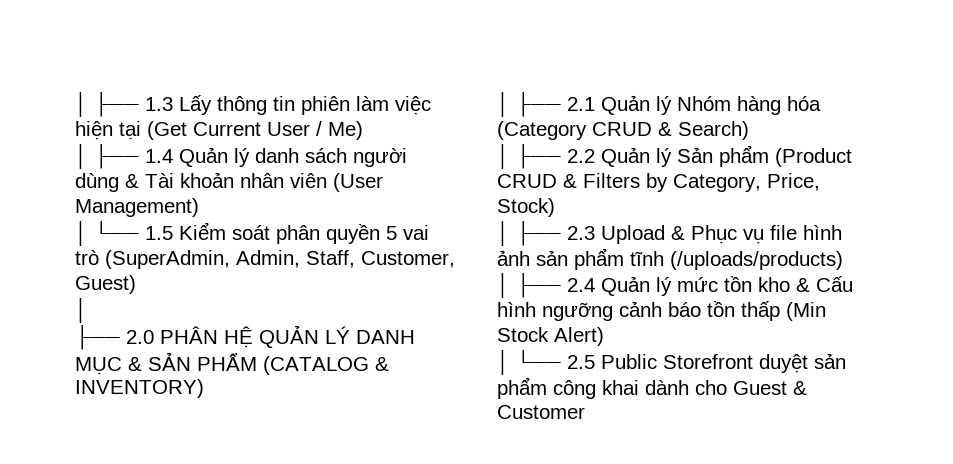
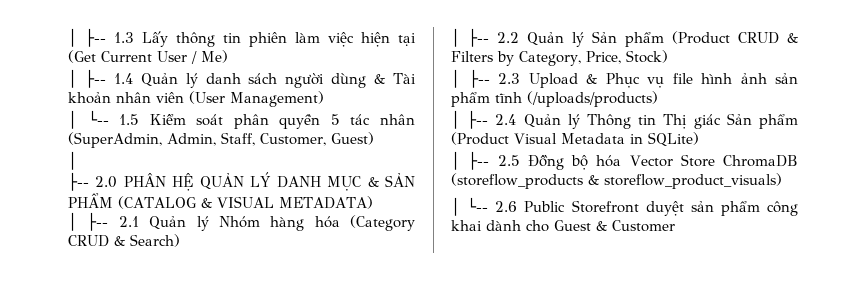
- │ ├── 1.3 Lấy thông tin phiên làm việc hiện tại (Get Current User / Me)
+ │ ├-- 1.3 Lấy thông tin phiên làm việc hiện tại (Get Current User / Me)
- │ ├── 1.4 Quản lý danh sách người dùng & Tài khoản nhân viên (User Management)
+ │ ├-- 1.4 Quản lý danh sách người dùng & Tài khoản nhân viên (User Management)
- │ └── 1.5 Kiểm soát phân quyền 5 vai trò (SuperAdmin, Admin, Staff, Customer, Guest)
+ │ └-- 1.5 Kiểm soát phân quyền 5 tác nhân (SuperAdmin, Admin, Staff, Customer, Guest)
- ├── 2.0 PHÂN HỆ QUẢN LÝ DANH MỤC & SẢN PHẨM (CATALOG & INVENTORY)
- │ ├── 2.1 Quản lý Nhóm hàng hóa (Category CRUD & Search)
+ ├-- 2.0 PHÂN HỆ QUẢN LÝ DANH MỤC & SẢN PHẨM (CATALOG & VISUAL METADATA)
+ │ ├-- 2.1 Quản lý Nhóm hàng hóa (Category CRUD & Search)
- │ ├── 2.2 Quản lý Sản phẩm (Product CRUD & Filters by Category, Price, Stock)
+ │ ├-- 2.2 Quản lý Sản phẩm (Product CRUD & Filters by Category, Price, Stock)
- │ ├── 2.3 Upload & Phục vụ file hình ảnh sản phẩm tĩnh (/uploads/products)
+ │ ├-- 2.3 Upload & Phục vụ file hình ảnh sản phẩm tĩnh (/uploads/products)
- │ ├── 2.4 Quản lý mức tồn kho & Cấu hình ngưỡng cảnh báo tồn thấp (Min Stock Alert)
- │ └── 2.5 Public Storefront duyệt sản phẩm công khai dành cho Guest & Customer
+ │ ├-- 2.4 Quản lý Thông tin Thị giác Sản phẩm (Product Visual Metadata in SQLite)
+ │ ├-- 2.5 Đồng bộ hóa Vector Store ChromaDB (storeflow_products & storeflow_product_visuals)
+ │ └-- 2.6 Public Storefront duyệt sản phẩm công khai dành cho Guest & Customer

